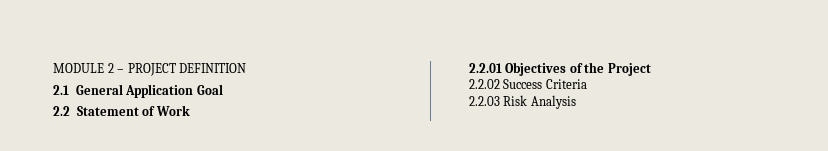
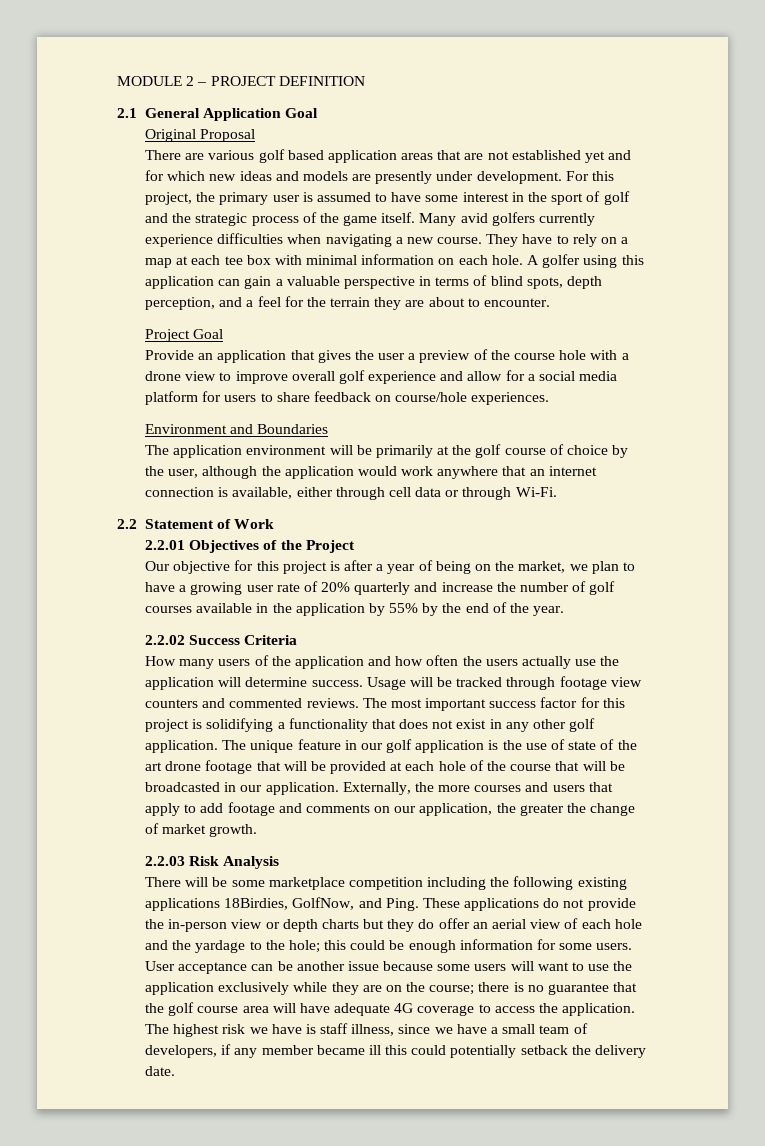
+ Original Proposal
+ There are various golf based application areas that are not established yet and for which new ideas and models are presently under development. For this project, the primary user is assumed to have some interest in the sport of golf and the strategic process of the game itself. Many avid golfers currently experience difficulties when navigating a new course. They have to rely on a map at each tee box with minimal information on each hole. A golfer using this application can gain a valuable perspective in terms of blind spots, depth perception, and a feel for the terrain they are about to encounter.
+ Project Goal
+ Provide an application that gives the user a preview of the course hole with a drone view to improve overall golf experience and allow for a social media platform for users to share feedback on course/hole experiences.
+ Environment and Boundaries
+ The application environment will be primarily at the golf course of choice by the user, although the application would work anywhere that an internet connection is available, either through cell data or through Wi-Fi.
+ Our objective for this project is after a year of being on the market, we plan to have a growing user rate of 20% quarterly and increase the number of golf courses available in the application by 55% by the end of the year.
  2.2.02 Success Criteria
+ How many users of the application and how often the users actually use the application will determine success. Usage will be tracked through footage view counters and commented reviews. The most important success factor for this project is solidifying a functionality that does not exist in any other golf application. The unique feature in our golf application is the use of state of the art drone footage that will be provided at each hole of the course that will be broadcasted in our application. Externally, the more courses and users that apply to add footage and comments on our application, the greater the change of market growth.
  2.2.03 Risk Analysis
+ There will be some marketplace competition including the following existing applications 18Birdies, GolfNow, and Ping. These applications do not provide the in-person view or depth charts but they do offer an aerial view of each hole and the yardage to the hole; this could be enough information for some users. User acceptance can be another issue because some users will want to use the application exclusively while they are on the course; there is no guarantee that the golf course area will have adequate 4G coverage to access the application. The highest risk we have is staff illness, since we have a small team of developers, if any member became ill this could potentially setback the delivery date.

